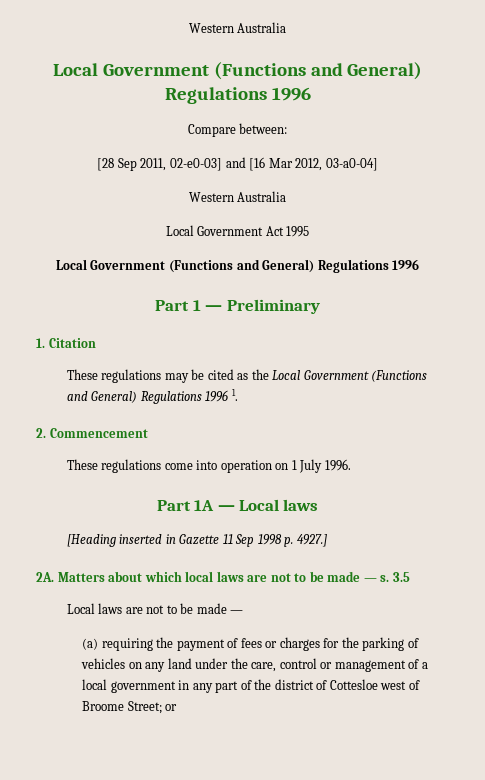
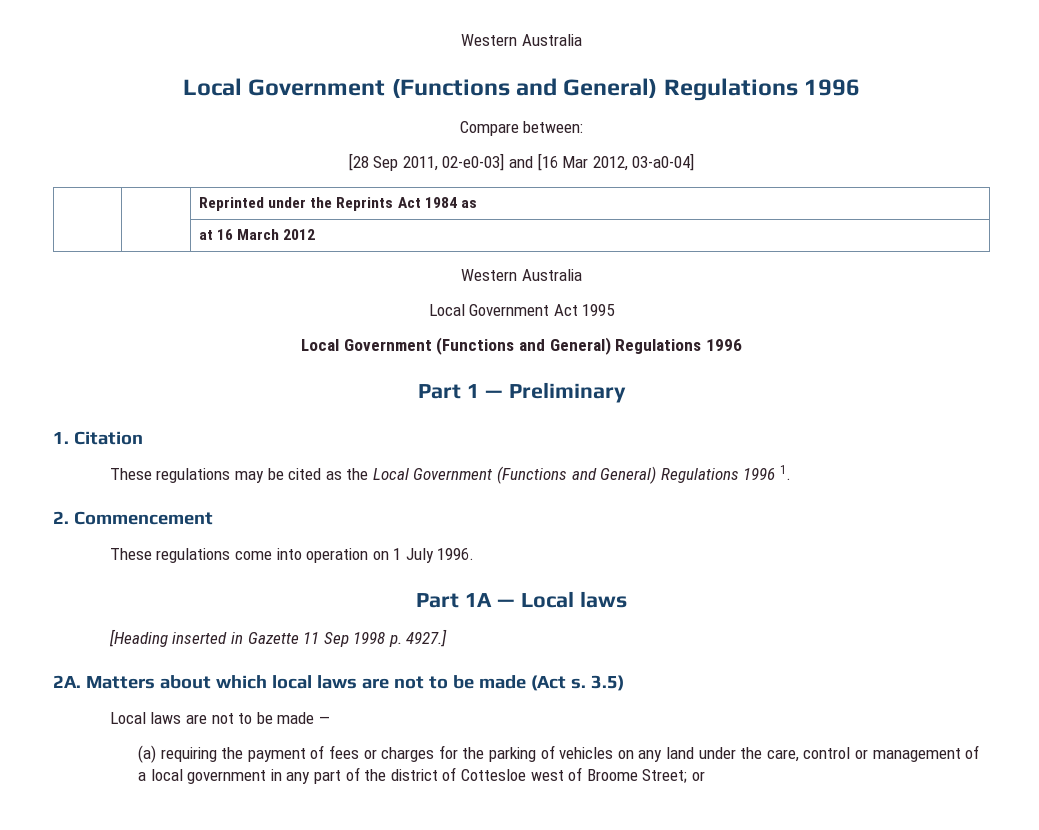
+ | | Reprinted under the Reprints Act 1984 as
+ | | at 16 March 2012
- Matters about which local laws are not to be made — s. 3.5
+ Matters about which local laws are not to be made (Act s. 3.5)

